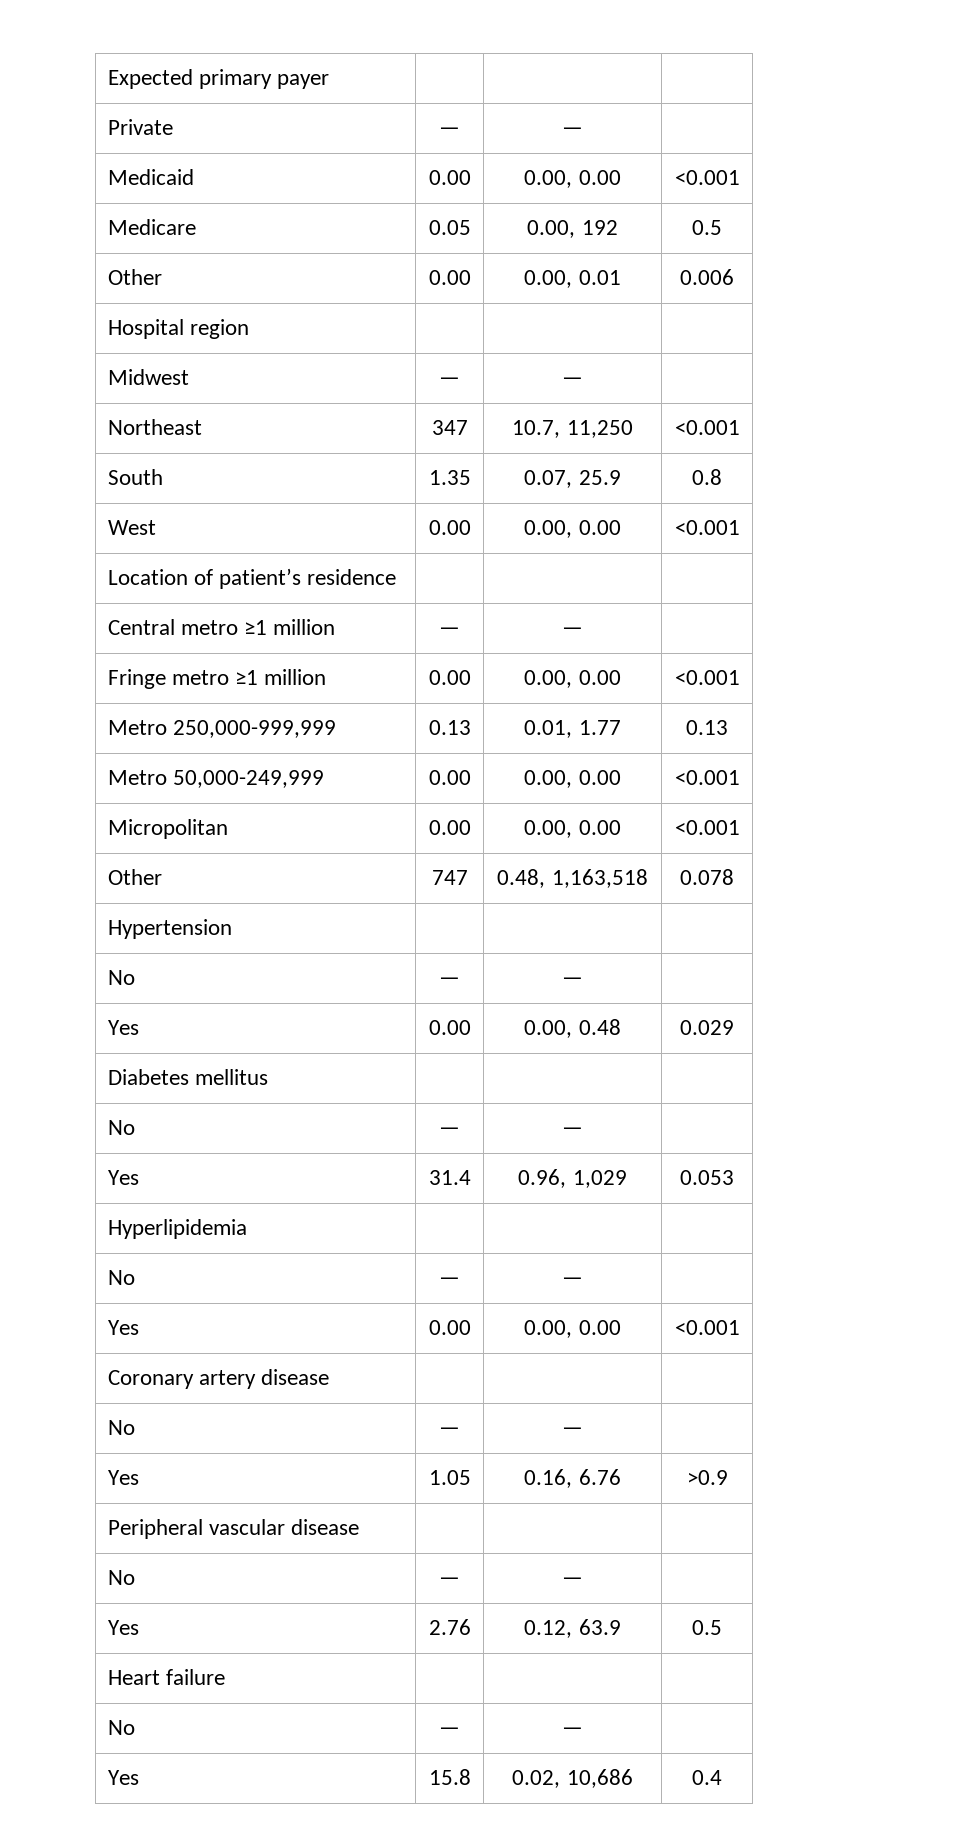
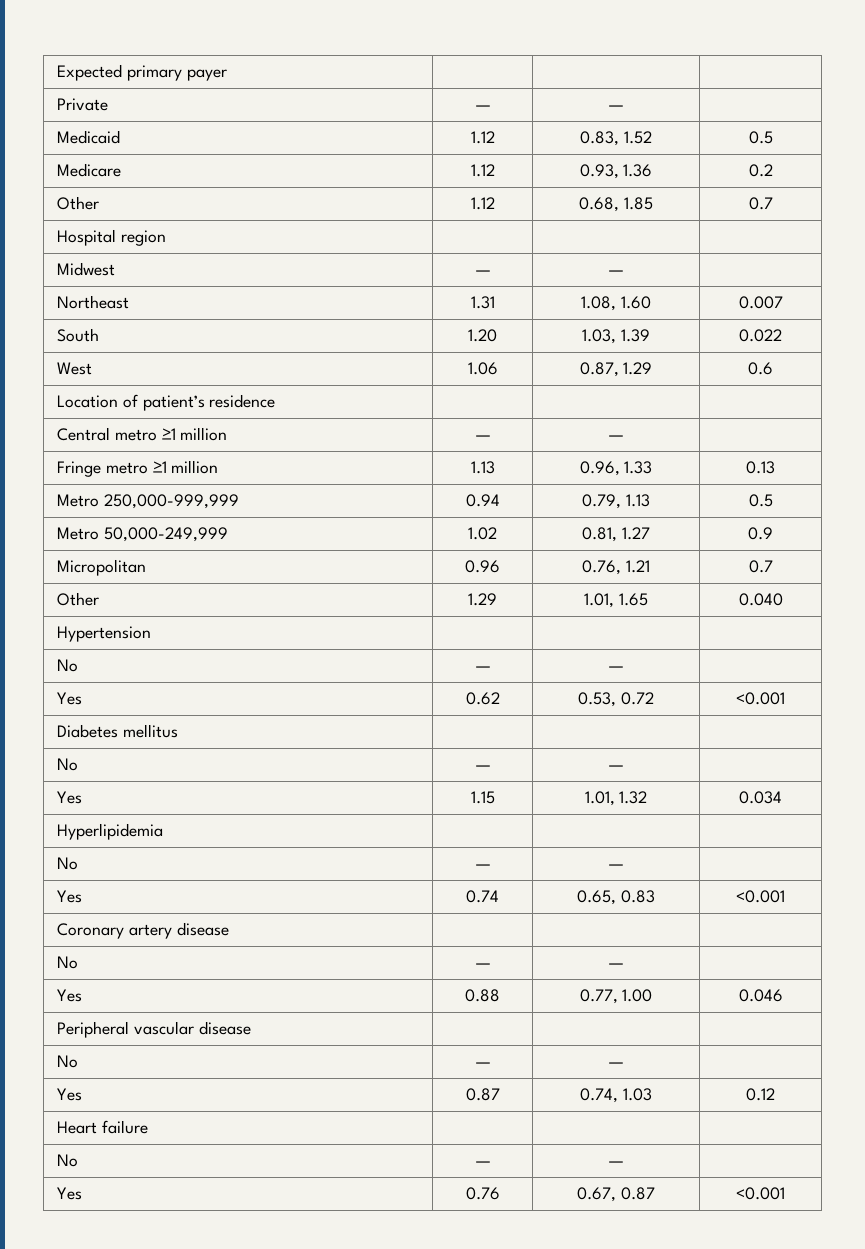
- Medicaid | 0.00 | 0.00, 0.00 | <0.001
- Medicare | 0.05 | 0.00, 192 | 0.5
- Other | 0.00 | 0.00, 0.01 | 0.006
+ Medicaid | 1.12 | 0.83, 1.52 | 0.5
+ Medicare | 1.12 | 0.93, 1.36 | 0.2
+ Other | 1.12 | 0.68, 1.85 | 0.7
- Northeast | 347 | 10.7, 11,250 | <0.001
- South | 1.35 | 0.07, 25.9 | 0.8
- West | 0.00 | 0.00, 0.00 | <0.001
+ Northeast | 1.31 | 1.08, 1.60 | 0.007
+ South | 1.20 | 1.03, 1.39 | 0.022
+ West | 1.06 | 0.87, 1.29 | 0.6
- Fringe metro ≥1 million | 0.00 | 0.00, 0.00 | <0.001
- Metro 250,000-999,999 | 0.13 | 0.01, 1.77 | 0.13
- Metro 50,000-249,999 | 0.00 | 0.00, 0.00 | <0.001
- Micropolitan | 0.00 | 0.00, 0.00 | <0.001
- Other | 747 | 0.48, 1,163,518 | 0.078
+ Fringe metro ≥1 million | 1.13 | 0.96, 1.33 | 0.13
+ Metro 250,000-999,999 | 0.94 | 0.79, 1.13 | 0.5
+ Metro 50,000-249,999 | 1.02 | 0.81, 1.27 | 0.9
+ Micropolitan | 0.96 | 0.76, 1.21 | 0.7
+ Other | 1.29 | 1.01, 1.65 | 0.040
- Yes | 0.00 | 0.00, 0.48 | 0.029
+ Yes | 0.62 | 0.53, 0.72 | <0.001
- Yes | 31.4 | 0.96, 1,029 | 0.053
+ Yes | 1.15 | 1.01, 1.32 | 0.034
- Yes | 0.00 | 0.00, 0.00 | <0.001
+ Yes | 0.74 | 0.65, 0.83 | <0.001
- Yes | 1.05 | 0.16, 6.76 | >0.9
+ Yes | 0.88 | 0.77, 1.00 | 0.046
- Yes | 2.76 | 0.12, 63.9 | 0.5
+ Yes | 0.87 | 0.74, 1.03 | 0.12
- Yes | 15.8 | 0.02, 10,686 | 0.4
+ Yes | 0.76 | 0.67, 0.87 | <0.001

